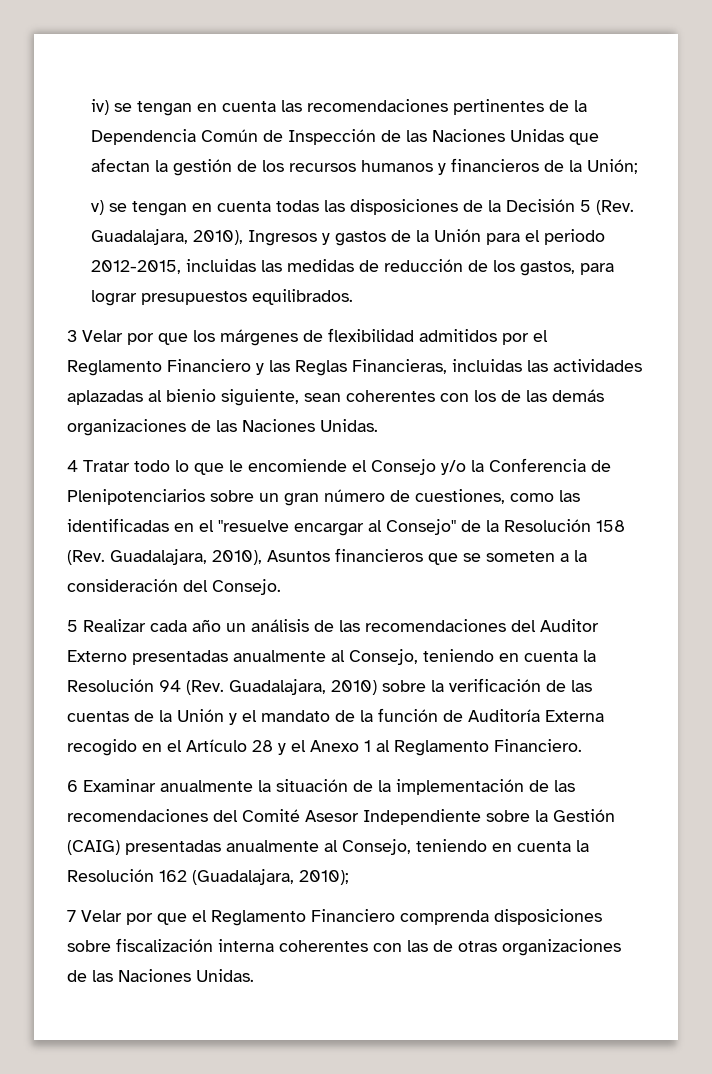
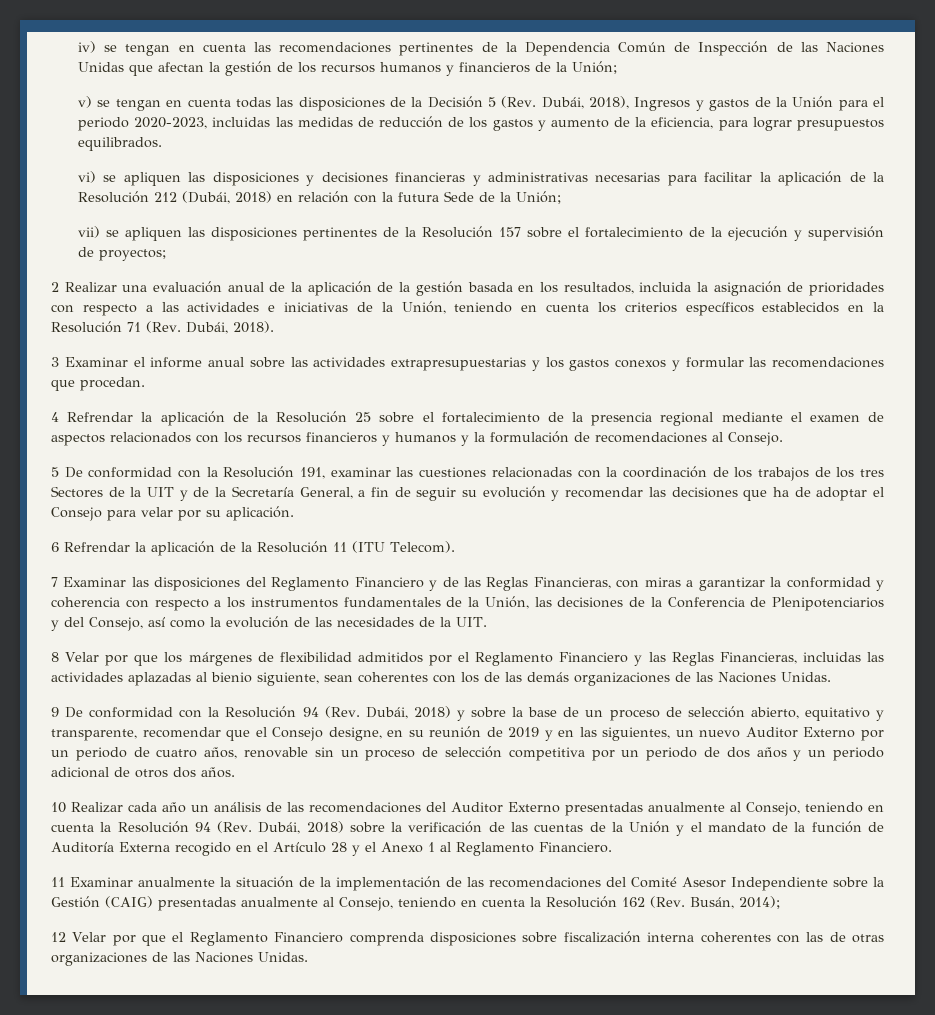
- v) se tengan en cuenta todas las disposiciones de la Decisión 5 (Rev. Guadalajara, 2010), Ingresos y gastos de la Unión para el periodo 2012-2015, incluidas las medidas de reducción de los gastos, para lograr presupuestos equilibrados.
- 3 Velar por que los márgenes de flexibilidad admitidos por el Reglamento Financiero y las Reglas Financieras, incluidas las actividades aplazadas al bienio siguiente, sean coherentes con los de las demás organizaciones de las Naciones Unidas.
+ v) se tengan en cuenta todas las disposiciones de la Decisión 5 (Rev. Dubái, 2018), Ingresos y gastos de la Unión para el periodo 2020-2023, incluidas las medidas de reducción de los gastos y aumento de la eficiencia, para lograr presupuestos equilibrados.
+ vi) se apliquen las disposiciones y decisiones financieras y administrativas necesarias para facilitar la aplicación de la Resolución 212 (Dubái, 2018) en relación con la futura Sede de la Unión;
+ vii) se apliquen las disposiciones pertinentes de la Resolución 157 sobre el fortalecimiento de la ejecución y supervisión de proyectos;
+ 2 Realizar una evaluación anual de la aplicación de la gestión basada en los resultados, incluida la asignación de prioridades con respecto a las actividades e iniciativas de la Unión, teniendo en cuenta los criterios específicos establecidos en la Resolución 71 (Rev. Dubái, 2018).
+ 3 Examinar el informe anual sobre las actividades extrapresupuestarias y los gastos conexos y formular las recomendaciones que procedan.
+ 4 Refrendar la aplicación de la Resolución 25 sobre el fortalecimiento de la presencia regional mediante el examen de aspectos relacionados con los recursos financieros y humanos y la formulación de recomendaciones al Consejo.
+ 5 De conformidad con la Resolución 191, examinar las cuestiones relacionadas con la coordinación de los trabajos de los tres Sectores de la UIT y de la Secretaría General, a fin de seguir su evolución y recomendar las decisiones que ha de adoptar el Consejo para velar por su aplicación.
+ 6 Refrendar la aplicación de la Resolución 11 (ITU Telecom).
+ 7 Examinar las disposiciones del Reglamento Financiero y de las Reglas Financieras, con miras a garantizar la conformidad y coherencia con respecto a los instrumentos fundamentales de la Unión, las decisiones de la Conferencia de Plenipotenciarios y del Consejo, así como la evolución de las necesidades de la UIT.
+ 8 Velar por que los márgenes de flexibilidad admitidos por el Reglamento Financiero y las Reglas Financieras, incluidas las actividades aplazadas al bienio siguiente, sean coherentes con los de las demás organizaciones de las Naciones Unidas.
- 4 Tratar todo lo que le encomiende el Consejo y/o la Conferencia de Plenipotenciarios sobre un gran número de cuestiones, como las identificadas en el "resuelve encargar al Consejo" de la Resolución 158 (Rev. Guadalajara, 2010), Asuntos financieros que se someten a la consideración del Consejo.
- 5 Realizar cada año un análisis de las recomendaciones del Auditor Externo presentadas anualmente al Consejo, teniendo en cuenta la Resolución 94 (Rev. Guadalajara, 2010) sobre la verificación de las cuentas de la Unión y el mandato de la función de Auditoría Externa recogido en el Artículo 28 y el Anexo 1 al Reglamento Financiero.
+ 9 De conformidad con la Resolución 94 (Rev. Dubái, 2018) y sobre la base de un proceso de selección abierto, equitativo y transparente, recomendar que el Consejo designe, en su reunión de 2019 y en las siguientes, un nuevo Auditor Externo por un periodo de cuatro años, renovable sin un proceso de selección competitiva por un periodo de dos años y un periodo adicional de otros dos años.
+ 10 Realizar cada año un análisis de las recomendaciones del Auditor Externo presentadas anualmente al Consejo, teniendo en cuenta la Resolución 94 (Rev. Dubái, 2018) sobre la verificación de las cuentas de la Unión y el mandato de la función de Auditoría Externa recogido en el Artículo 28 y el Anexo 1 al Reglamento Financiero.
- 6 Examinar anualmente la situación de la implementación de las recomendaciones del Comité Asesor Independiente sobre la Gestión (CAIG) presentadas anualmente al Consejo, teniendo en cuenta la Resolución 162 (Guadalajara, 2010);
- 7 Velar por que el Reglamento Financiero comprenda disposiciones sobre fiscalización interna coherentes con las de otras organizaciones de las Naciones Unidas.
+ 11 Examinar anualmente la situación de la implementación de las recomendaciones del Comité Asesor Independiente sobre la Gestión (CAIG) presentadas anualmente al Consejo, teniendo en cuenta la Resolución 162 (Rev. Busán, 2014);
+ 12 Velar por que el Reglamento Financiero comprenda disposiciones sobre fiscalización interna coherentes con las de otras organizaciones de las Naciones Unidas.

